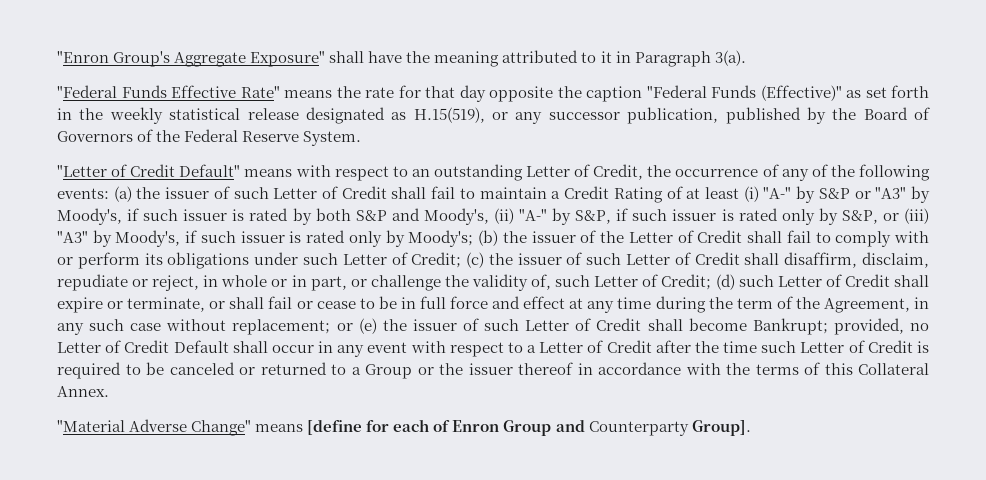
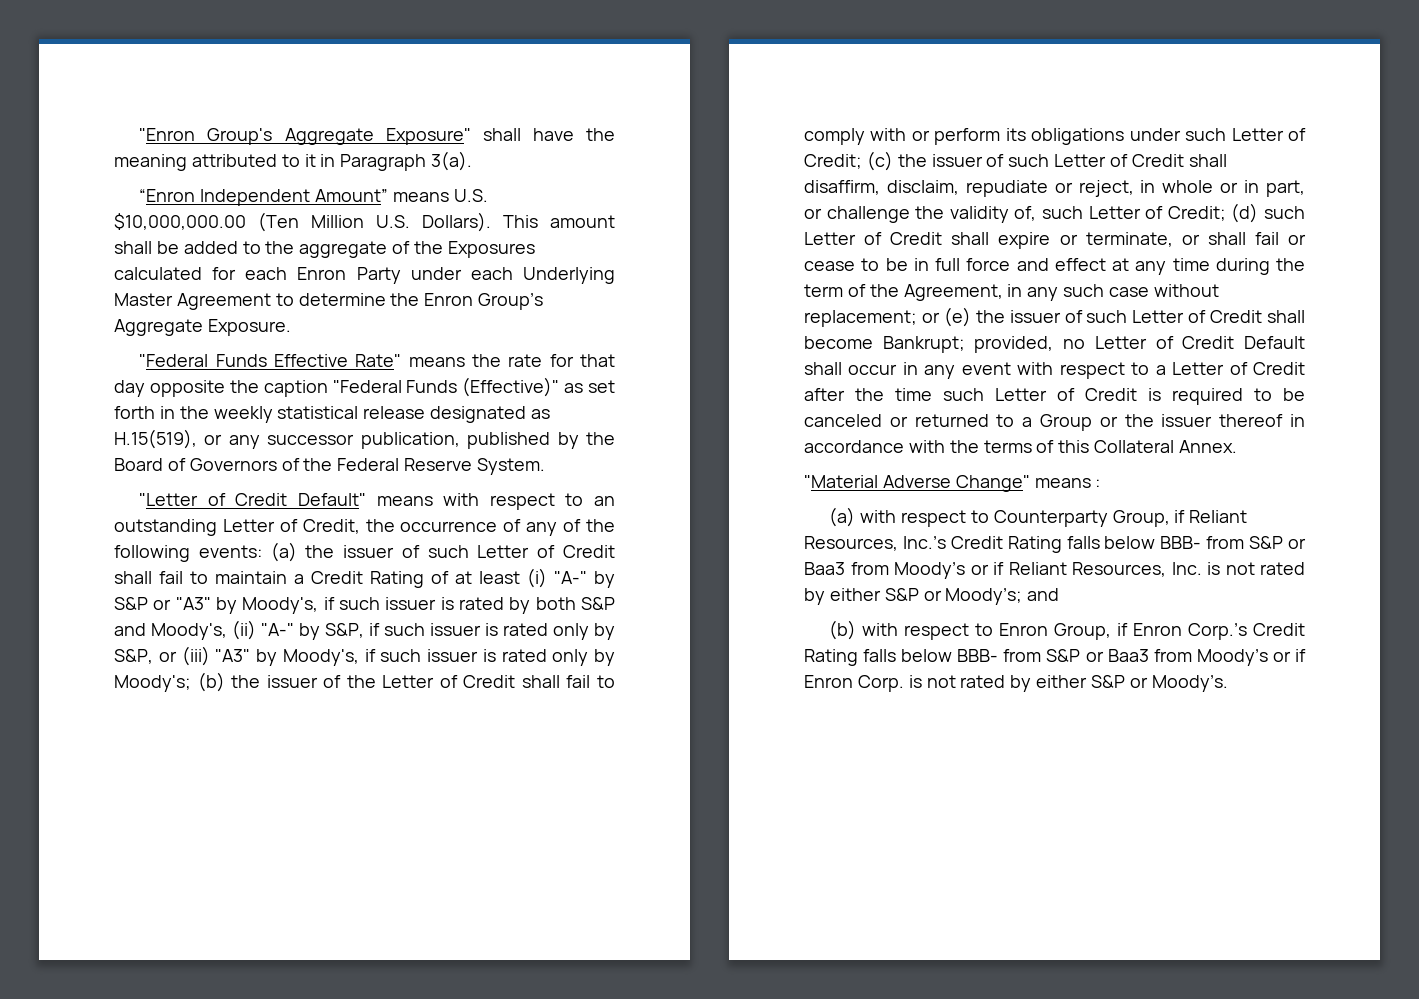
+ “Enron Independent Amount” means U.S. $10,000,000.00 (Ten Million U.S. Dollars). This amount shall be added to the aggregate of the Exposures calculated for each Enron Party under each Underlying Master Agreement to determine the Enron Group’s Aggregate Exposure.
- "Material Adverse Change" means [define for each of Enron Group and Counterparty Group].
+ "Material Adverse Change" means :
+ (a) with respect to Counterparty Group, if Reliant Resources, Inc.’s Credit Rating falls below BBB- from S&P or Baa3 from Moody’s or if Reliant Resources, Inc. is not rated by either S&P or Moody’s; and
+ (b) with respect to Enron Group, if Enron Corp.’s Credit Rating falls below BBB- from S&P or Baa3 from Moody’s or if Enron Corp. is not rated by either S&P or Moody’s.

